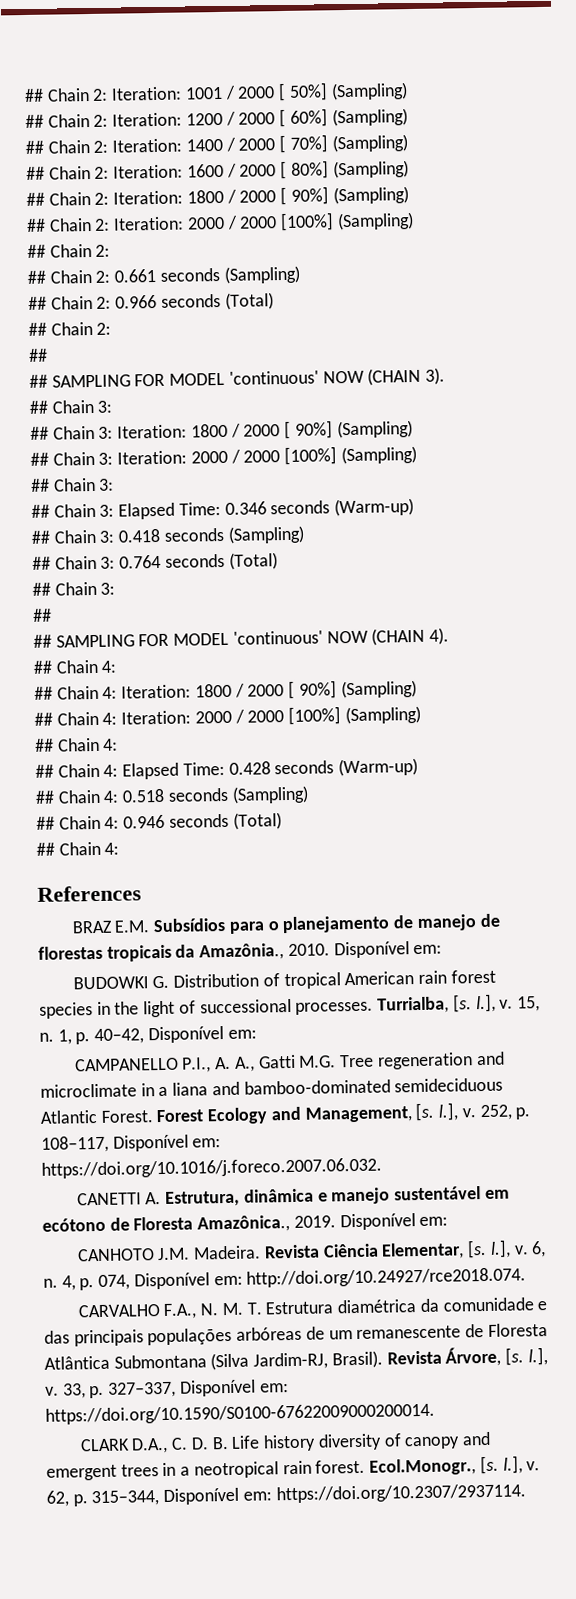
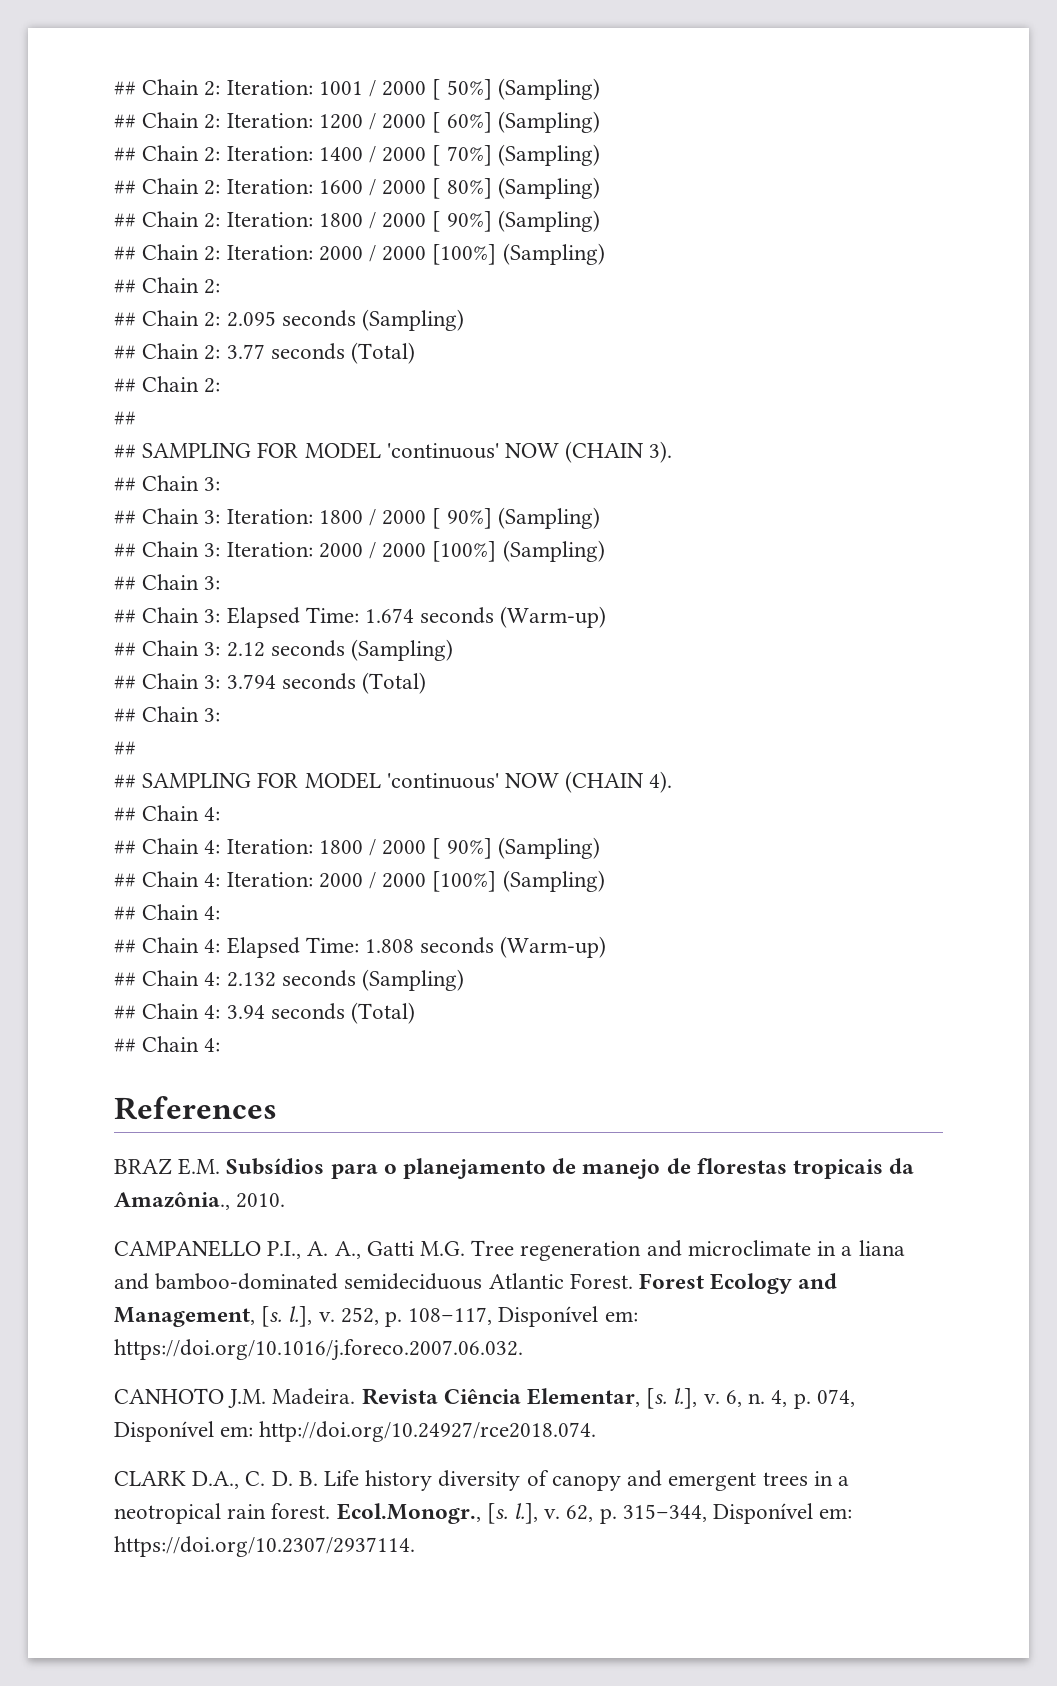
- ## Chain 2: 0.661 seconds (Sampling)
+ ## Chain 2: 2.095 seconds (Sampling)
- ## Chain 2: 0.966 seconds (Total)
+ ## Chain 2: 3.77 seconds (Total)
- ## Chain 3: Elapsed Time: 0.346 seconds (Warm-up)
+ ## Chain 3: Elapsed Time: 1.674 seconds (Warm-up)
- ## Chain 3: 0.418 seconds (Sampling)
+ ## Chain 3: 2.12 seconds (Sampling)
- ## Chain 3: 0.764 seconds (Total)
+ ## Chain 3: 3.794 seconds (Total)
- ## Chain 4: Elapsed Time: 0.428 seconds (Warm-up)
+ ## Chain 4: Elapsed Time: 1.808 seconds (Warm-up)
- ## Chain 4: 0.518 seconds (Sampling)
+ ## Chain 4: 2.132 seconds (Sampling)
- ## Chain 4: 0.946 seconds (Total)
+ ## Chain 4: 3.94 seconds (Total)
- BRAZ E.M. Subsídios para o planejamento de manejo de florestas tropicais da Amazônia., 2010. Disponível em:
- BUDOWKI G. Distribution of tropical American rain forest species in the light of successional processes. Turrialba, [s. l.], v. 15, n. 1, p. 40–42, Disponível em:
+ BRAZ E.M. Subsídios para o planejamento de manejo de florestas tropicais da Amazônia., 2010.
- CANETTI A. Estrutura, dinâmica e manejo sustentável em ecótono de Floresta Amazônica., 2019. Disponível em:
- CARVALHO F.A., N. M. T. Estrutura diamétrica da comunidade e das principais populações arbóreas de um remanescente de Floresta Atlântica Submontana (Silva Jardim-RJ, Brasil). Revista Árvore, [s. l.], v. 33, p. 327–337, Disponível em: https://doi.org/10.1590/S0100-67622009000200014.

